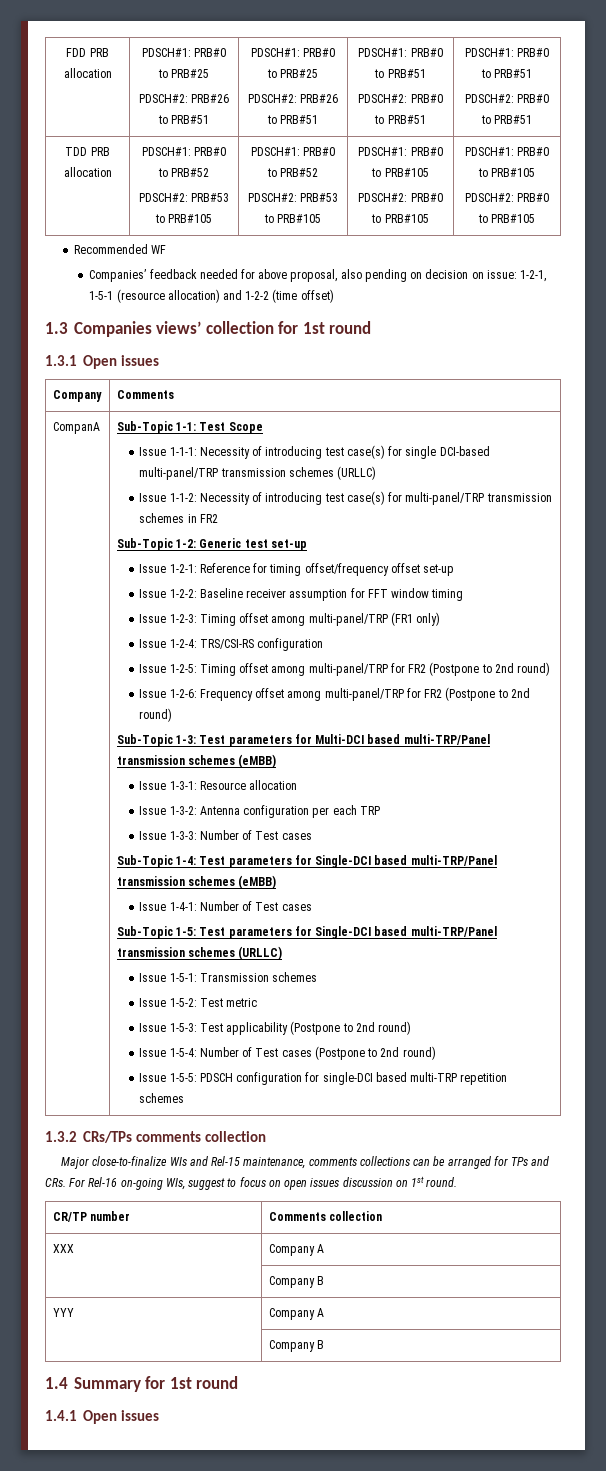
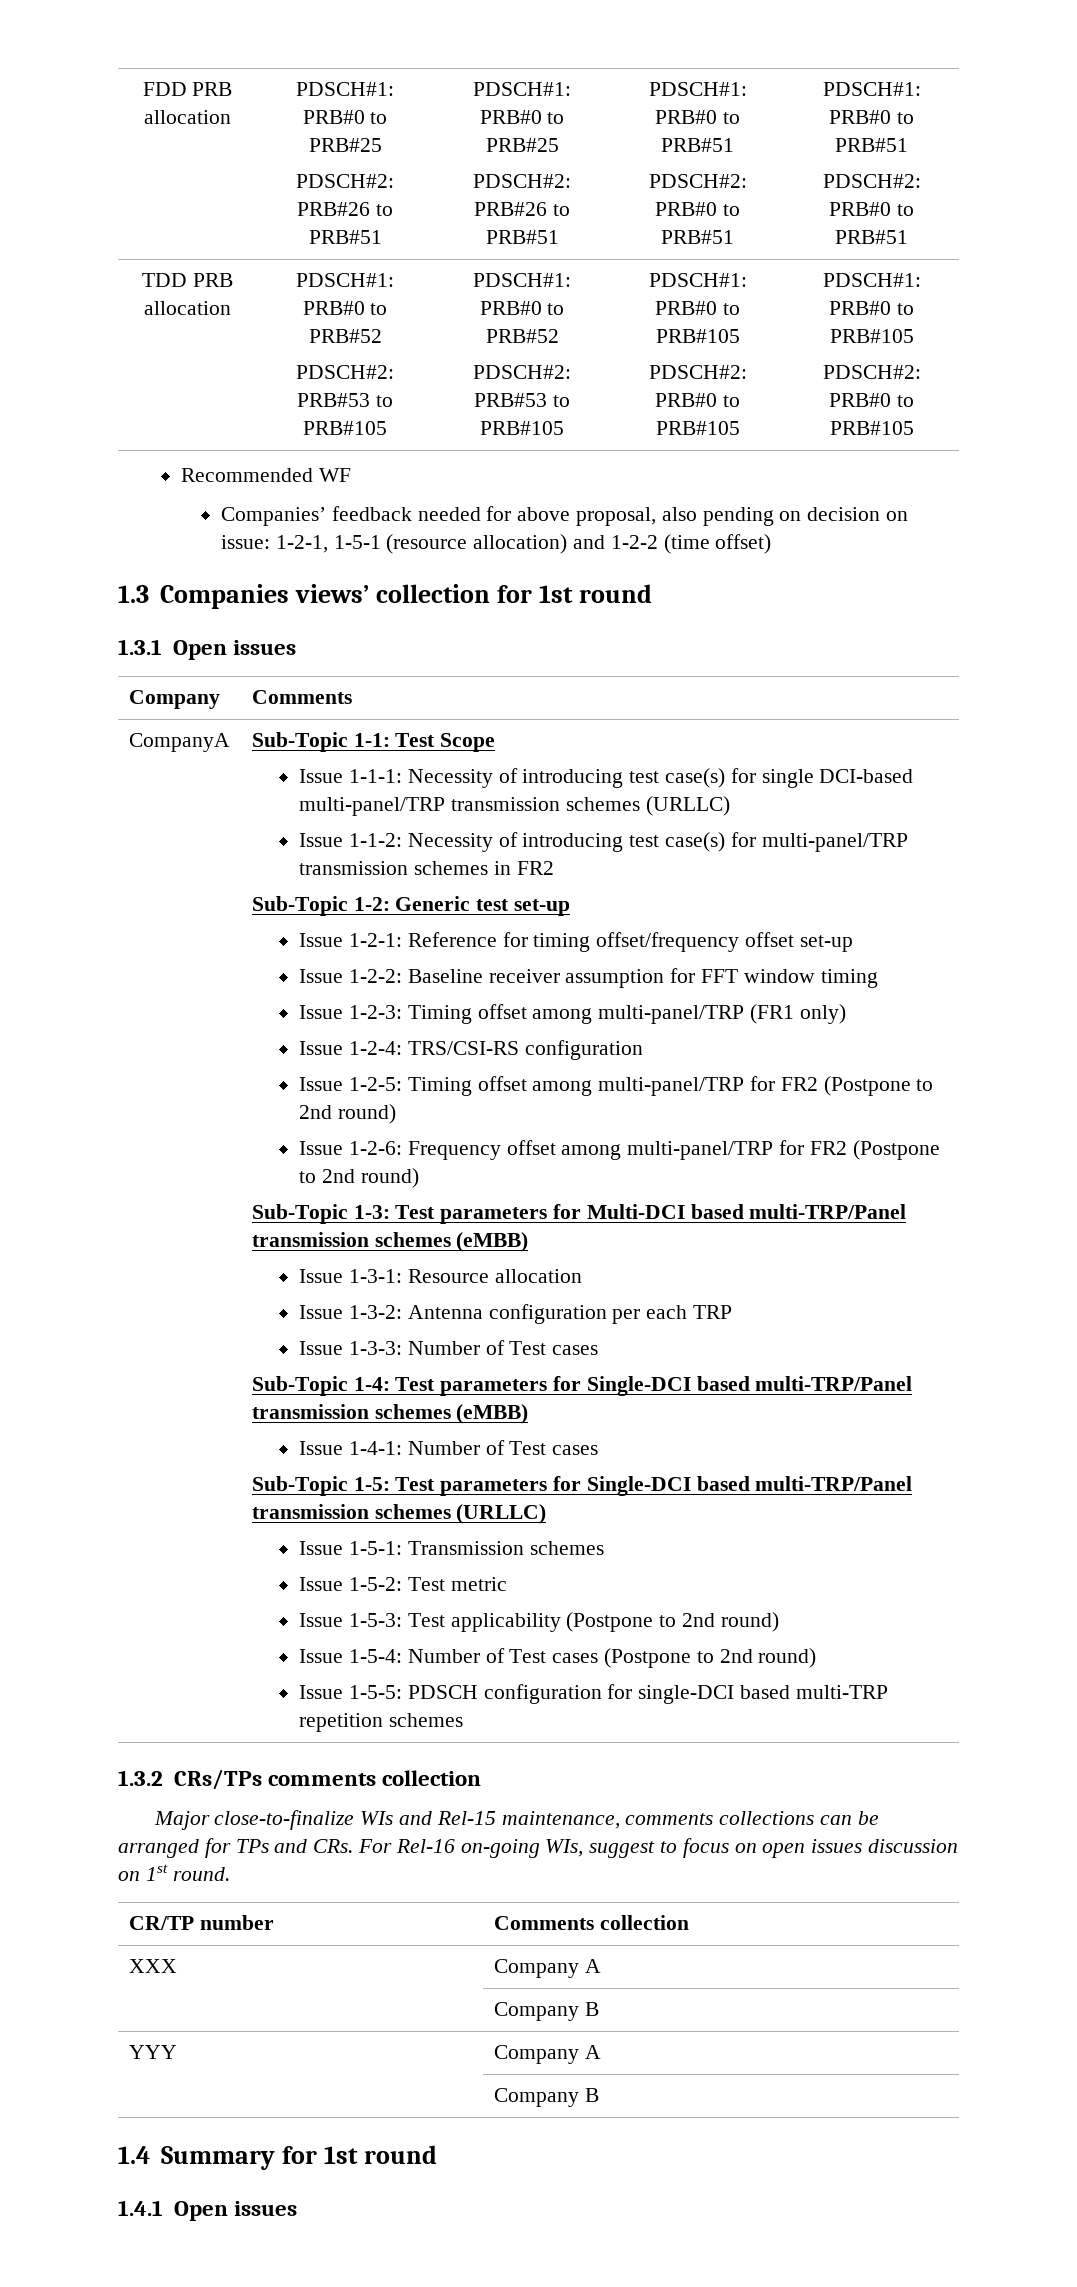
- CompanA
+ CompanyA

